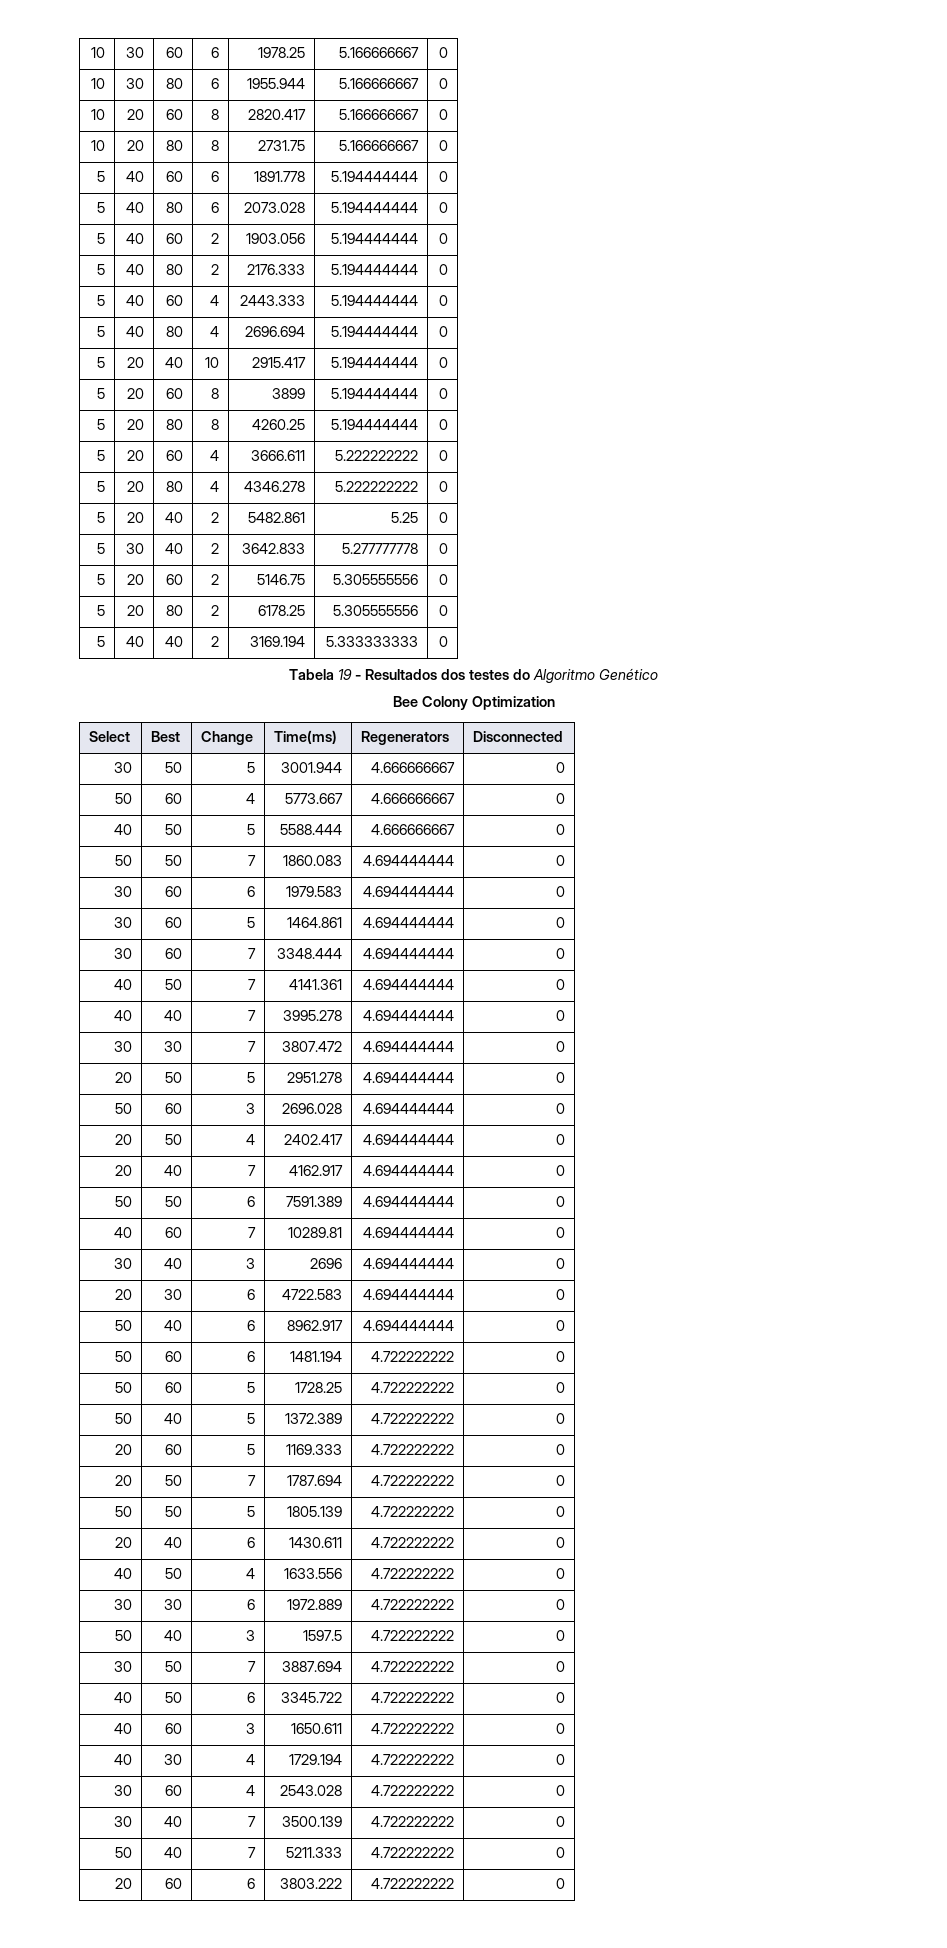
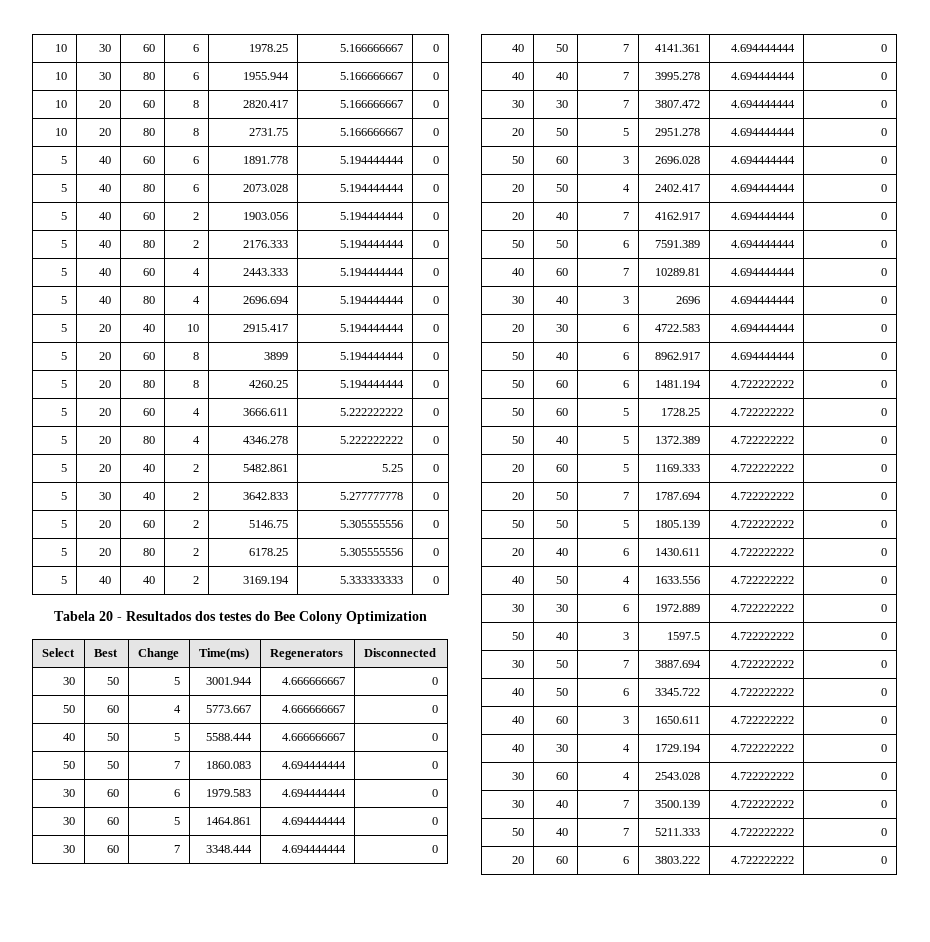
- Tabela 19 - Resultados dos testes do Algoritmo Genético
- Bee Colony Optimization
+ Tabela 20 - Resultados dos testes do Bee Colony Optimization

